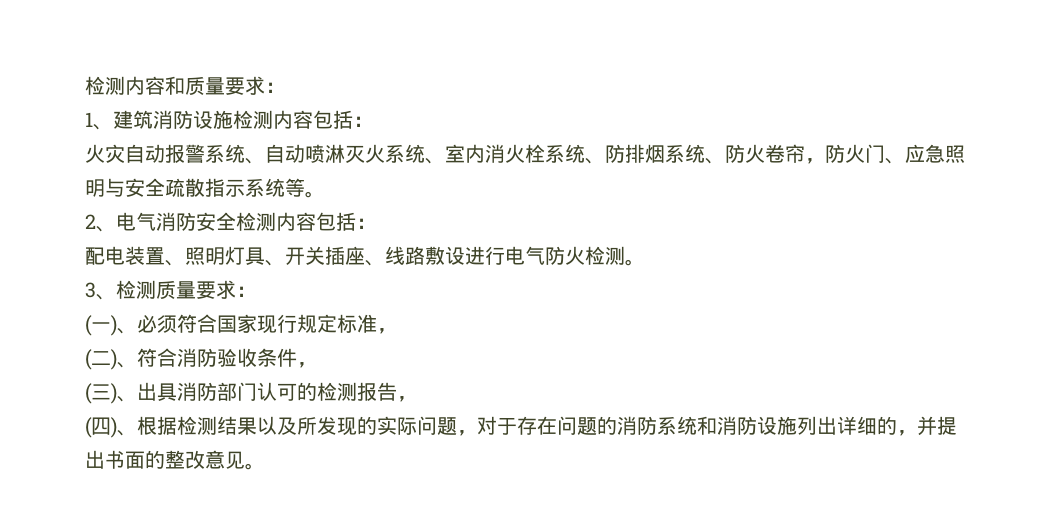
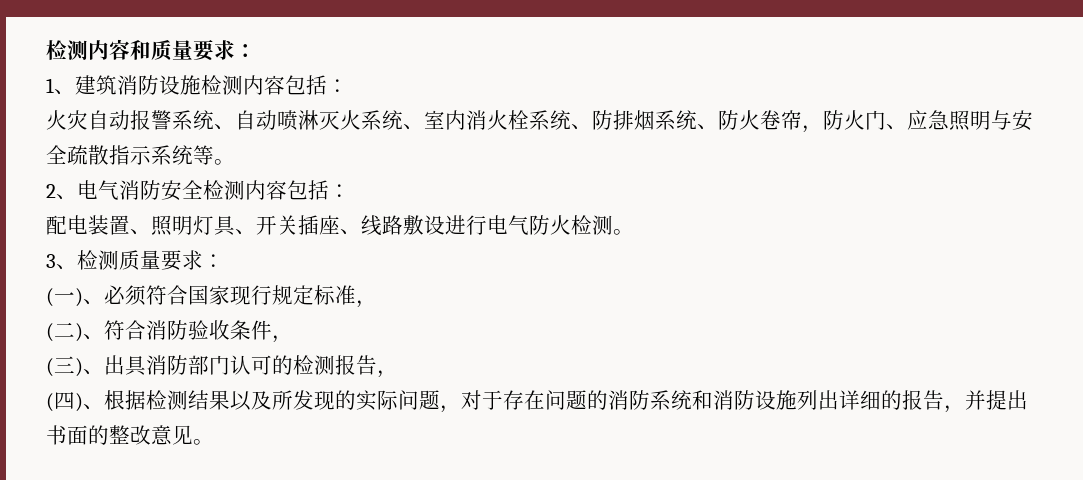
- (四)、根据检测结果以及所发现的实际问题，对于存在问题的消防系统和消防设施列出详细的，并提出书面的整改意见。
+ (四)、根据检测结果以及所发现的实际问题，对于存在问题的消防系统和消防设施列出详细的报告，并提出书面的整改意见。

